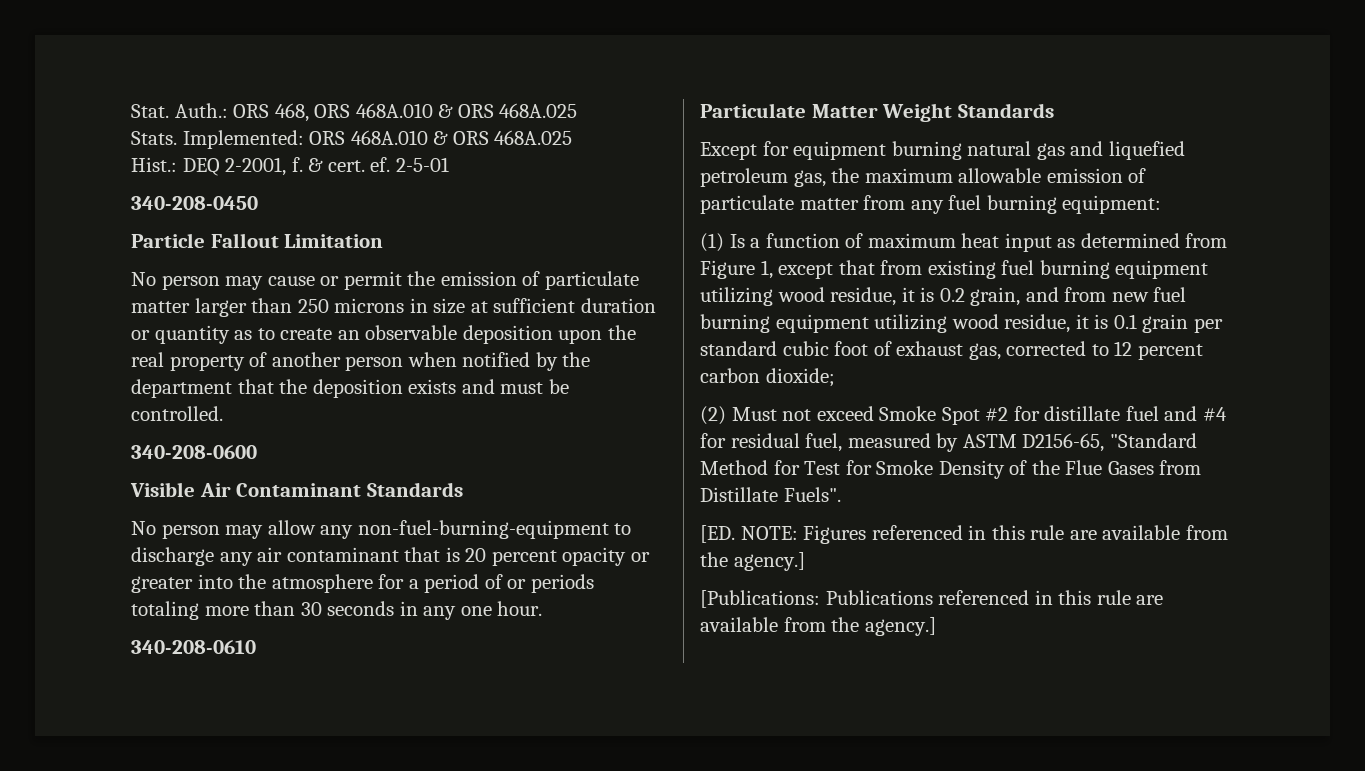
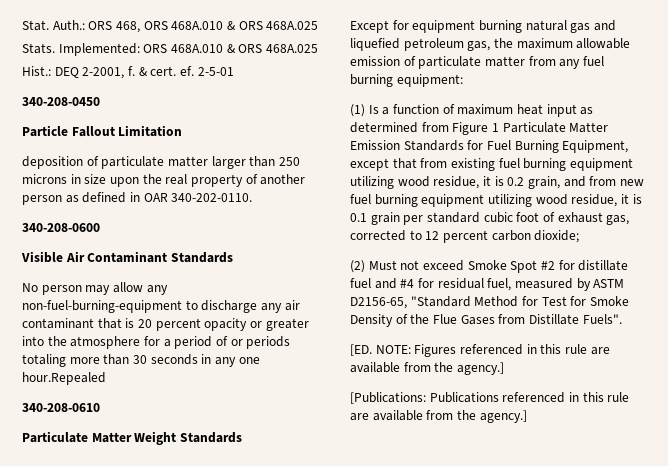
- No person may cause or permit the emission of particulate matter larger than 250 microns in size at sufficient duration or quantity as to create an observable deposition upon the real property of another person when notified by the department that the deposition exists and must be controlled.
+ deposition of particulate matter larger than 250 microns in size upon the real property of another person as defined in OAR 340-202-0110.
- No person may allow any non-fuel-burning-equipment to discharge any air contaminant that is 20 percent opacity or greater into the atmosphere for a period of or periods totaling more than 30 seconds in any one hour.
+ No person may allow any non-fuel-burning-equipment to discharge any air contaminant that is 20 percent opacity or greater into the atmosphere for a period of or periods totaling more than 30 seconds in any one hour.Repealed
- (1) Is a function of maximum heat input as determined from Figure 1, except that from existing fuel burning equipment utilizing wood residue, it is 0.2 grain, and from new fuel burning equipment utilizing wood residue, it is 0.1 grain per standard cubic foot of exhaust gas, corrected to 12 percent carbon dioxide;
+ (1) Is a function of maximum heat input as determined from Figure 1 Particulate Matter Emission Standards for Fuel Burning Equipment, except that from existing fuel burning equipment utilizing wood residue, it is 0.2 grain, and from new fuel burning equipment utilizing wood residue, it is 0.1 grain per standard cubic foot of exhaust gas, corrected to 12 percent carbon dioxide;

